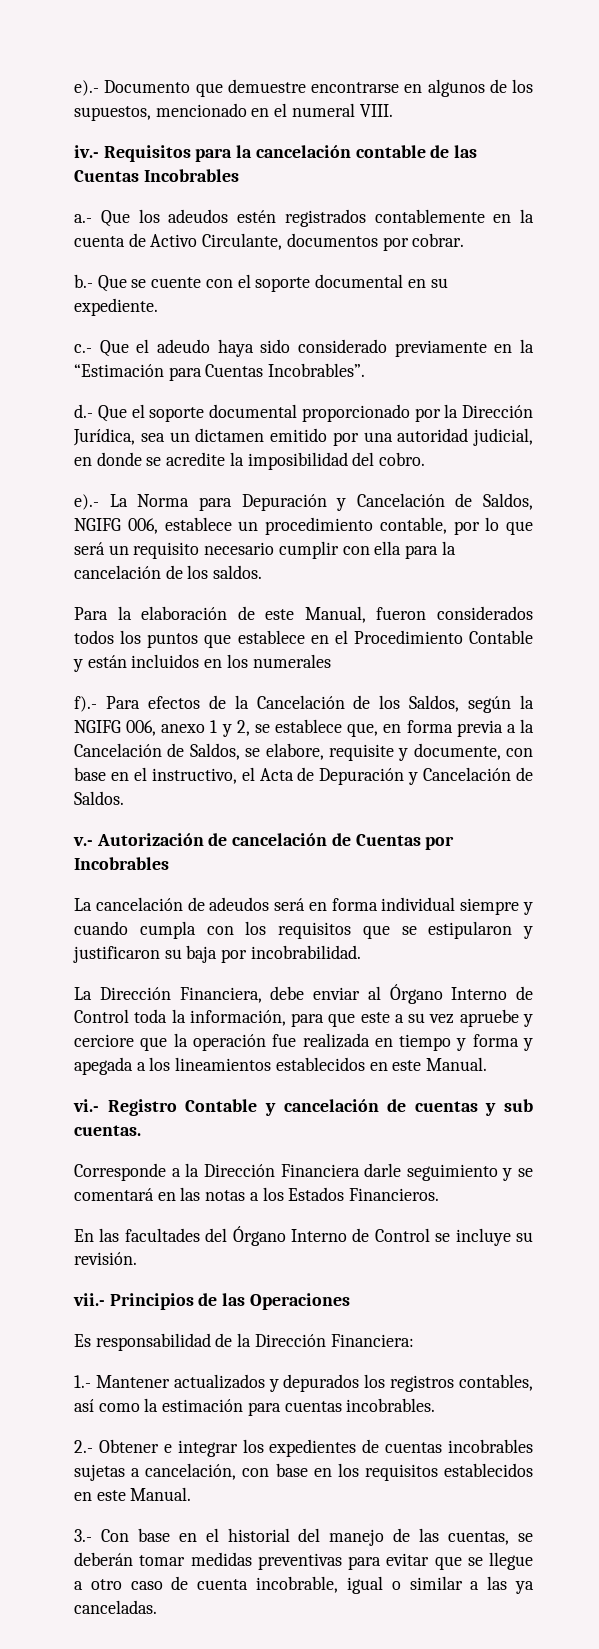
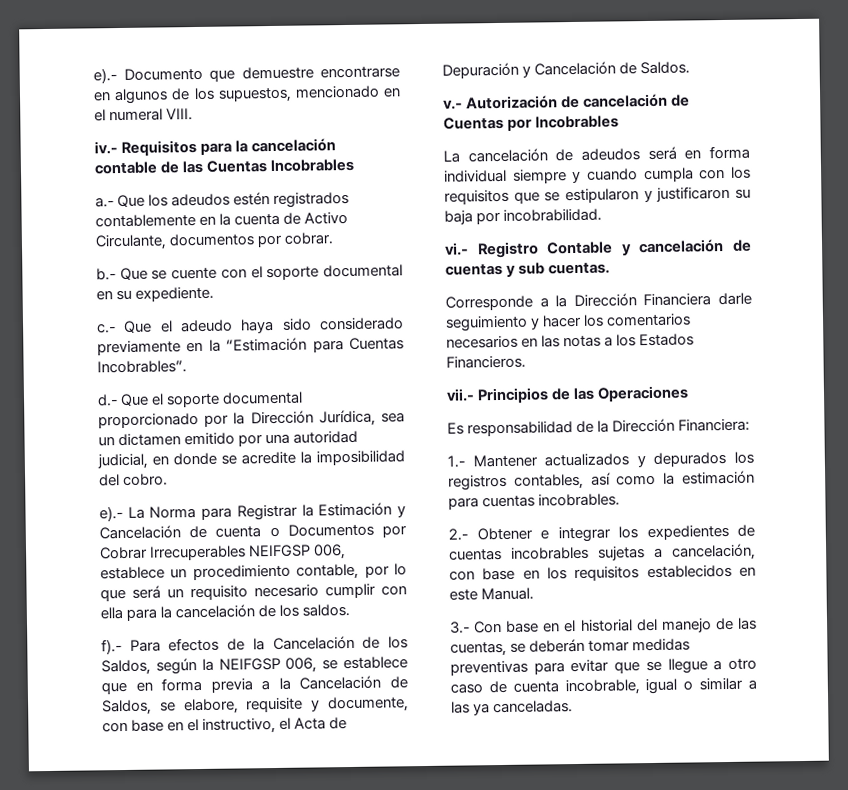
- e).- La Norma para Depuración y Cancelación de Saldos, NGIFG 006, establece un procedimiento contable, por lo que será un requisito necesario cumplir con ella para la cancelación de los saldos.
+ e).- La Norma para Registrar la Estimación y Cancelación de cuenta o Documentos por Cobrar Irrecuperables NEIFGSP 006, establece un procedimiento contable, por lo que será un requisito necesario cumplir con ella para la cancelación de los saldos.
- Para la elaboración de este Manual, fueron considerados todos los puntos que establece en el Procedimiento Contable y están incluidos en los numerales
- f).- Para efectos de la Cancelación de los Saldos, según la NGIFG 006, anexo 1 y 2, se establece que, en forma previa a la Cancelación de Saldos, se elabore, requisite y documente, con base en el instructivo, el Acta de Depuración y Cancelación de Saldos.
+ f).- Para efectos de la Cancelación de los Saldos, según la NEIFGSP 006, se establece que en forma previa a la Cancelación de Saldos, se elabore, requisite y documente, con base en el instructivo, el Acta de Depuración y Cancelación de Saldos.
- La Dirección Financiera, debe enviar al Órgano Interno de Control toda la información, para que este a su vez apruebe y cerciore que la operación fue realizada en tiempo y forma y apegada a los lineamientos establecidos en este Manual.
- Corresponde a la Dirección Financiera darle seguimiento y se comentará en las notas a los Estados Financieros.
+ Corresponde a la Dirección Financiera darle seguimiento y hacer los comentarios necesarios en las notas a los Estados Financieros.
- En las facultades del Órgano Interno de Control se incluye su revisión.

